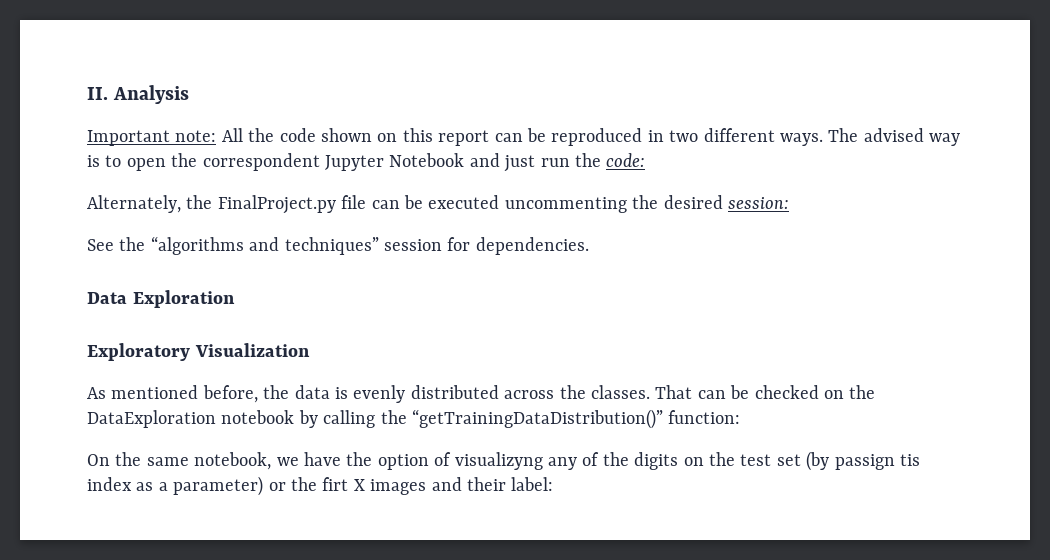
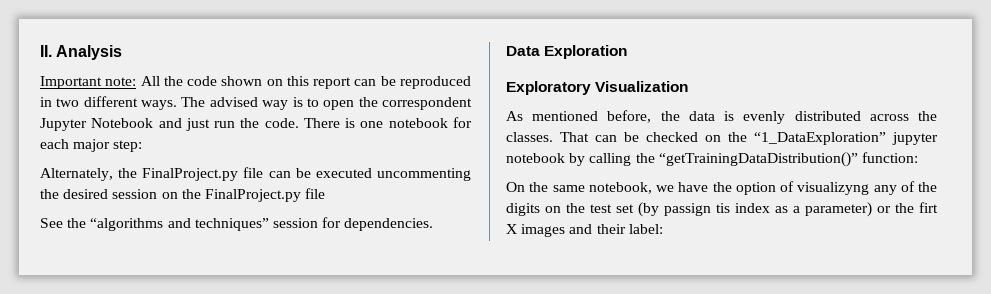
- The advised way is to open the correspondent Jupyter Notebook and just run the code:
+ The advised way is to open the correspondent Jupyter Notebook and just run the code. There is one notebook for each major step:
- Alternately, the FinalProject.py file can be executed uncommenting the desired session:
+ Alternately, the FinalProject.py file can be executed uncommenting the desired session on the FinalProject.py file
- That can be checked on the DataExploration notebook by calling the “getTrainingDataDistribution()” function:
+ That can be checked on the “1_DataExploration” jupyter notebook by calling the “getTrainingDataDistribution()” function:

